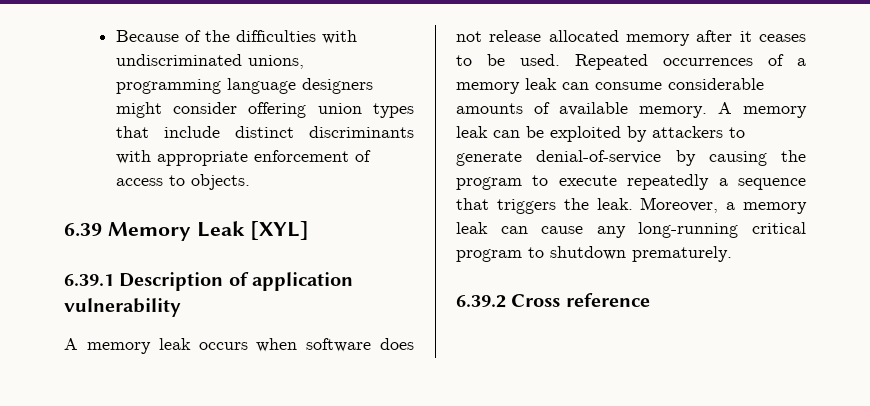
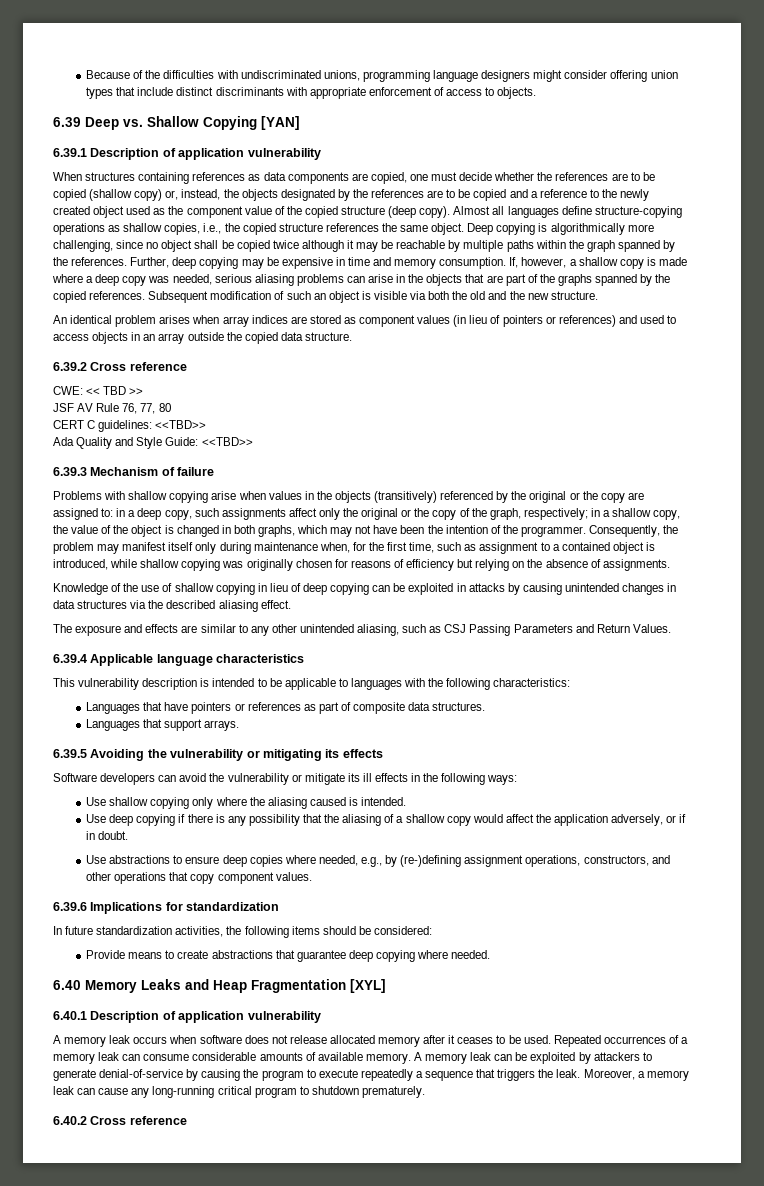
- 6.39 Memory Leak [XYL]
+ 6.39 Deep vs. Shallow Copying [YAN]
+ 6.39.1 Description of application vulnerability
+ When structures containing references as data components are copied, one must decide whether the references are to be copied (shallow copy) or, instead, the objects designated by the references are to be copied and a reference to the newly created object used as the component value of the copied structure (deep copy). Almost all languages define structure-copying operations as shallow copies, i.e., the copied structure references the same object. Deep copying is algorithmically more challenging, since no object shall be copied twice although it may be reachable by multiple paths within the graph spanned by the references. Further, deep copying may be expensive in time and memory consumption. If, however, a shallow copy is made where a deep copy was needed, serious aliasing problems can arise in the objects that are part of the graphs spanned by the copied references. Subsequent modification of such an object is visible via both the old and the new structure.
+ An identical problem arises when array indices are stored as component values (in lieu of pointers or references) and used to access objects in an array outside the copied data structure.
+ 6.39.2 Cross reference
+ CWE: << TBD >>
+ JSF AV Rule 76, 77, 80
+ CERT C guidelines: <<TBD>>
+ Ada Quality and Style Guide: <<TBD>>
+ 6.39.3 Mechanism of failure
+ Problems with shallow copying arise when values in the objects (transitively) referenced by the original or the copy are assigned to: in a deep copy, such assignments affect only the original or the copy of the graph, respectively; in a shallow copy, the value of the object is changed in both graphs, which may not have been the intention of the programmer. Consequently, the problem may manifest itself only during maintenance when, for the first time, such as assignment to a contained object is introduced, while shallow copying was originally chosen for reasons of efficiency but relying on the absence of assignments.
+ Knowledge of the use of shallow copying in lieu of deep copying can be exploited in attacks by causing unintended changes in data structures via the described aliasing effect.
+ The exposure and effects are similar to any other unintended aliasing, such as CSJ Passing Parameters and Return Values.
+ 6.39.4 Applicable language characteristics
+ This vulnerability description is intended to be applicable to languages with the following characteristics:
+ Languages that have pointers or references as part of composite data structures.
+ Languages that support arrays.
+ 6.39.5 Avoiding the vulnerability or mitigating its effects
+ Software developers can avoid the vulnerability or mitigate its ill effects in the following ways:
+ Use shallow copying only where the aliasing caused is intended.
+ Use deep copying if there is any possibility that the aliasing of a shallow copy would affect the application adversely, or if in doubt.
+ Use abstractions to ensure deep copies where needed, e.g., by (re-)defining assignment operations, constructors, and other operations that copy component values.
+ 6.39.6 Implications for standardization
+ In future standardization activities, the following items should be considered:
+ Provide means to create abstractions that guarantee deep copying where needed.
+ 6.40 Memory Leaks and Heap Fragmentation [XYL]
- 6.39.1 Description of application vulnerability
+ 6.40.1 Description of application vulnerability
- 6.39.2 Cross reference
+ 6.40.2 Cross reference

